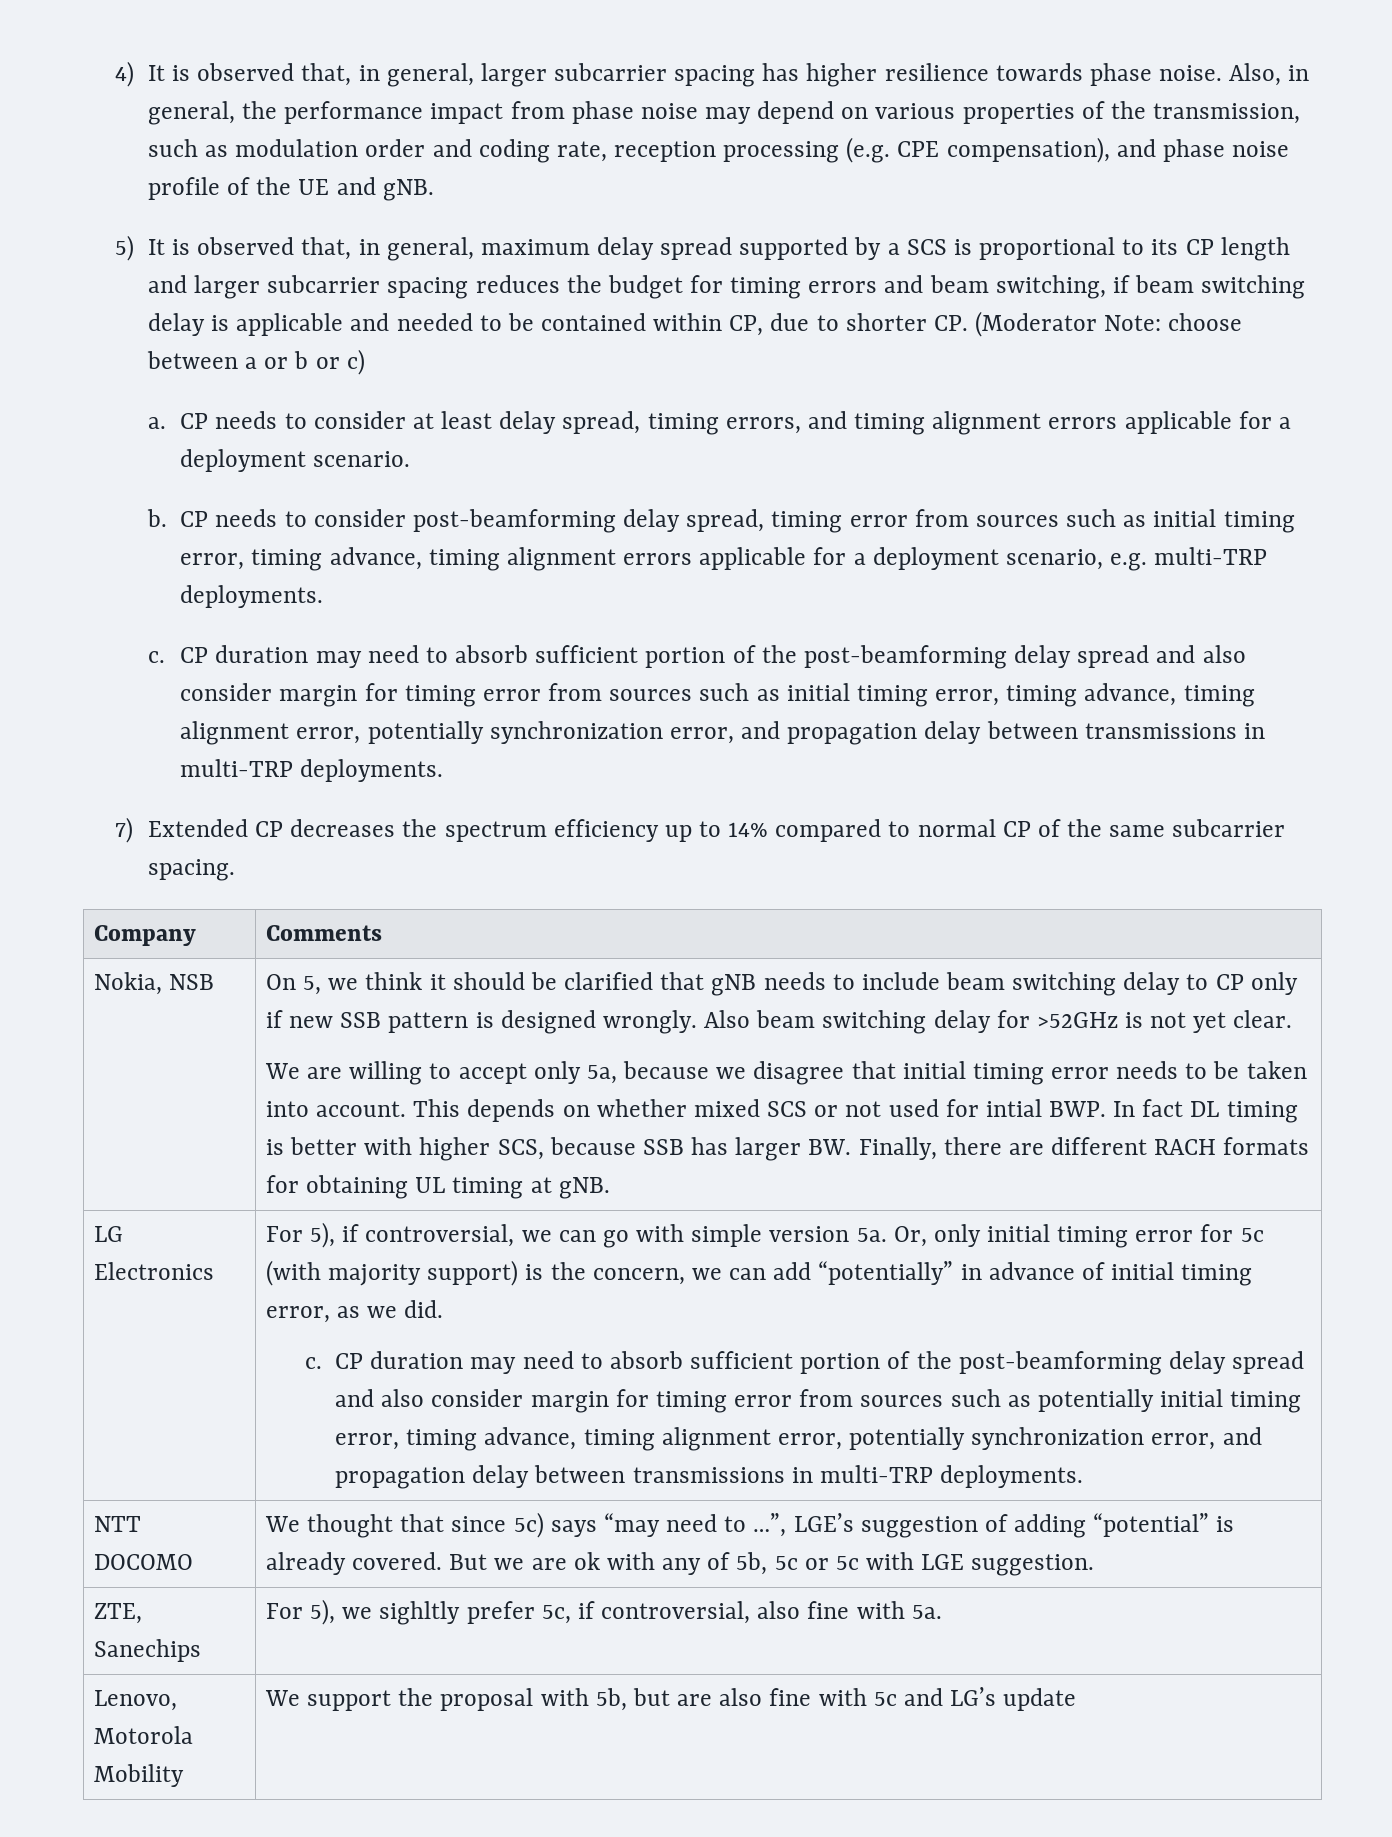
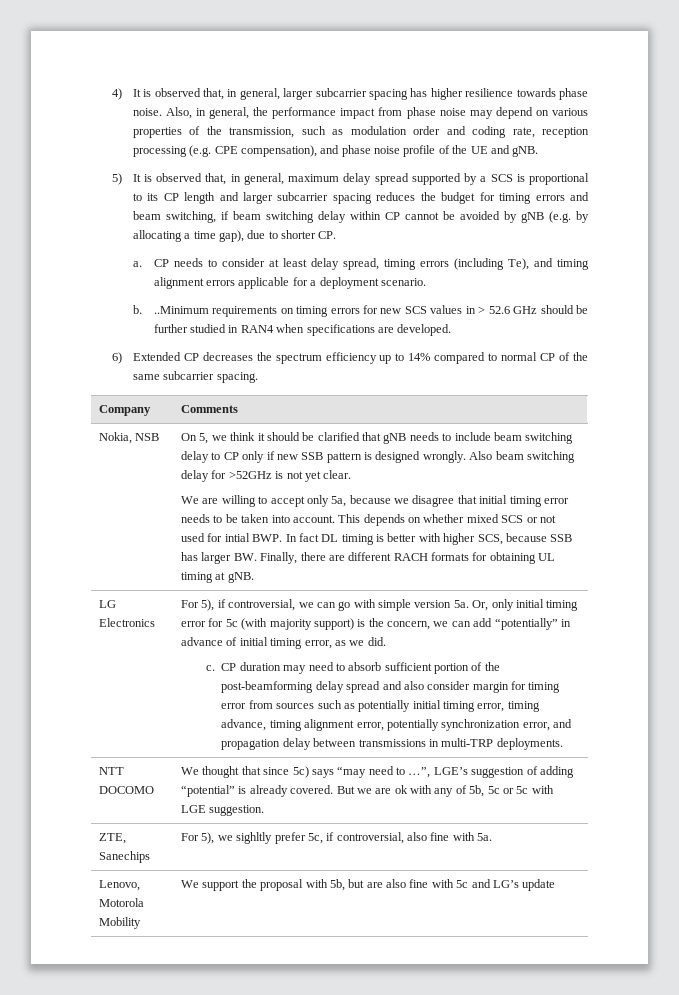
- 5) It is observed that, in general, maximum delay spread supported by a SCS is proportional to its CP length and larger subcarrier spacing reduces the budget for timing errors and beam switching, if beam switching delay is applicable and needed to be contained within CP, due to shorter CP. (Moderator Note: choose between a or b or c)
+ 5) It is observed that, in general, maximum delay spread supported by a SCS is proportional to its CP length and larger subcarrier spacing reduces the budget for timing errors and beam switching, if beam switching delay within CP cannot be avoided by gNB (e.g. by allocating a time gap), due to shorter CP.
- CP needs to consider at least delay spread, timing errors, and timing alignment errors applicable for a deployment scenario.
+ CP needs to consider at least delay spread, timing errors (including Te), and timing alignment errors applicable for a deployment scenario.
- b. CP needs to consider post-beamforming delay spread, timing error from sources such as initial timing error, timing advance, timing alignment errors applicable for a deployment scenario, e.g. multi-TRP deployments.
- c. CP duration may need to absorb sufficient portion of the post-beamforming delay spread and also consider margin for timing error from sources such as initial timing error, timing advance, timing alignment error, potentially synchronization error, and propagation delay between transmissions in multi-TRP deployments.
- 7) Extended CP decreases the spectrum efficiency up to 14% compared to normal CP of the same subcarrier spacing.
+ b. ..Minimum requirements on timing errors for new SCS values in > 52.6 GHz should be further studied in RAN4 when specifications are developed.
+ 6) Extended CP decreases the spectrum efficiency up to 14% compared to normal CP of the same subcarrier spacing.

